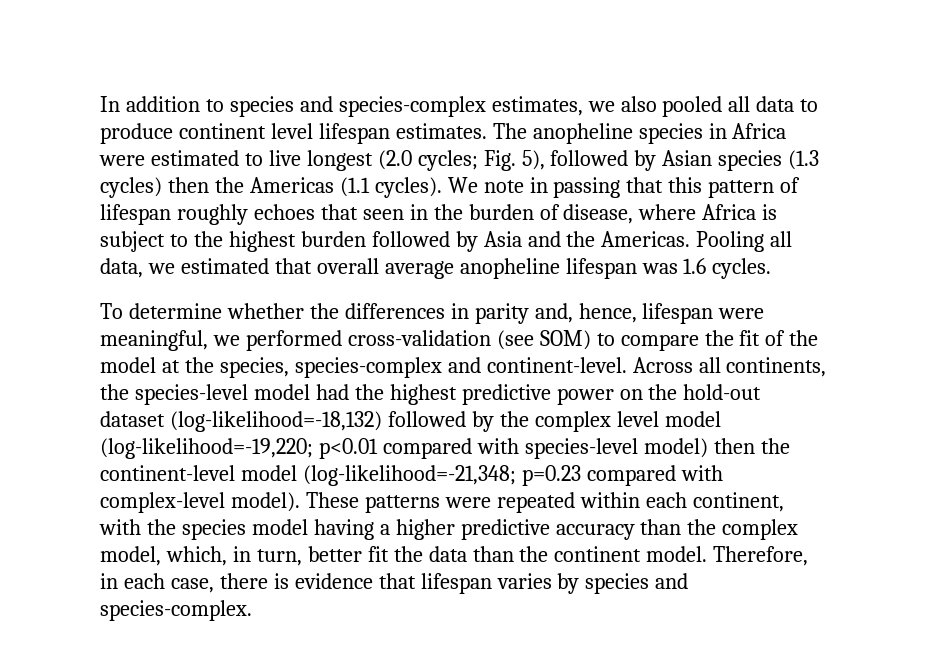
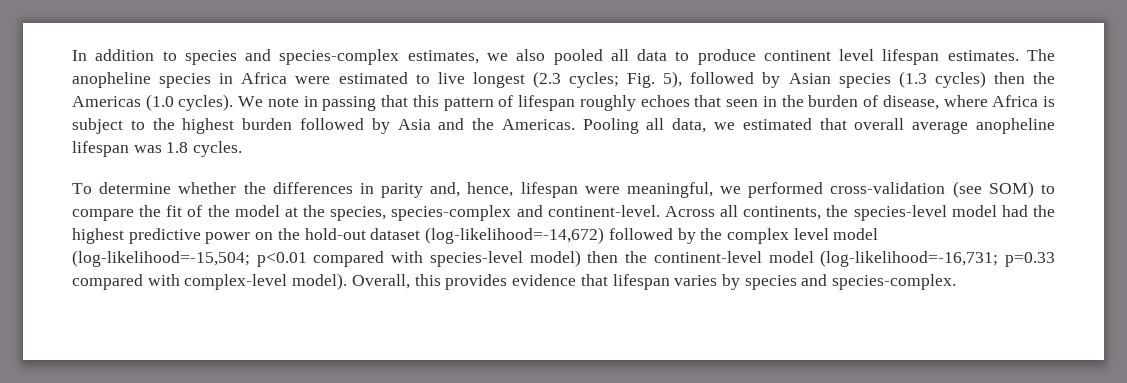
- The anopheline species in Africa were estimated to live longest (2.0 cycles; Fig. 5), followed by Asian species (1.3 cycles) then the Americas (1.1 cycles).
+ The anopheline species in Africa were estimated to live longest (2.3 cycles; Fig. 5), followed by Asian species (1.3 cycles) then the Americas (1.0 cycles).
- Pooling all data, we estimated that overall average anopheline lifespan was 1.6 cycles.
+ Pooling all data, we estimated that overall average anopheline lifespan was 1.8 cycles.
- Across all continents, the species-level model had the highest predictive power on the hold-out dataset (log-likelihood=-18,132) followed by the complex level model (log-likelihood=-19,220; p<0.01 compared with species-level model) then the continent-level model (log-likelihood=-21,348; p=0.23 compared with complex-level model).
+ Across all continents, the species-level model had the highest predictive power on the hold-out dataset (log-likelihood=-14,672) followed by the complex level model (log-likelihood=-15,504; p<0.01 compared with species-level model) then the continent-level model (log-likelihood=-16,731; p=0.33 compared with complex-level model).
- These patterns were repeated within each continent, with the species model having a higher predictive accuracy than the complex model, which, in turn, better fit the data than the continent model. Therefore, in each case, there is evidence that lifespan varies by species and species-complex.
+ Overall, this provides evidence that lifespan varies by species and species-complex.

